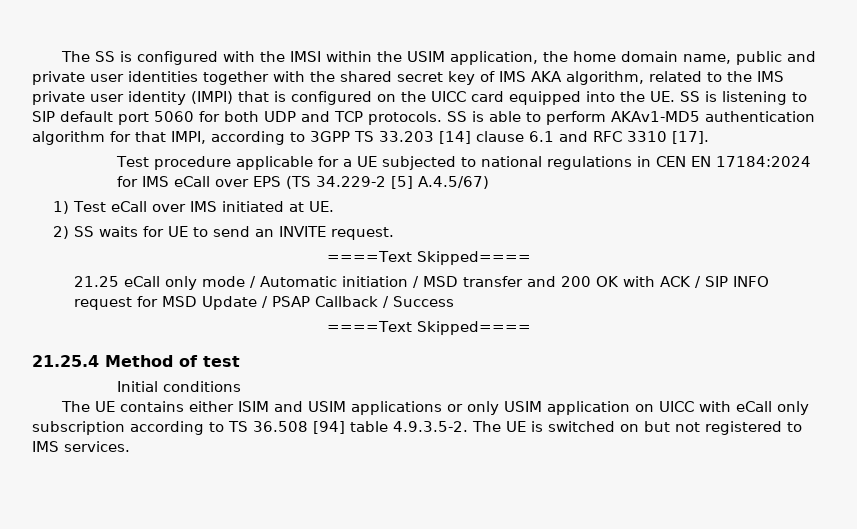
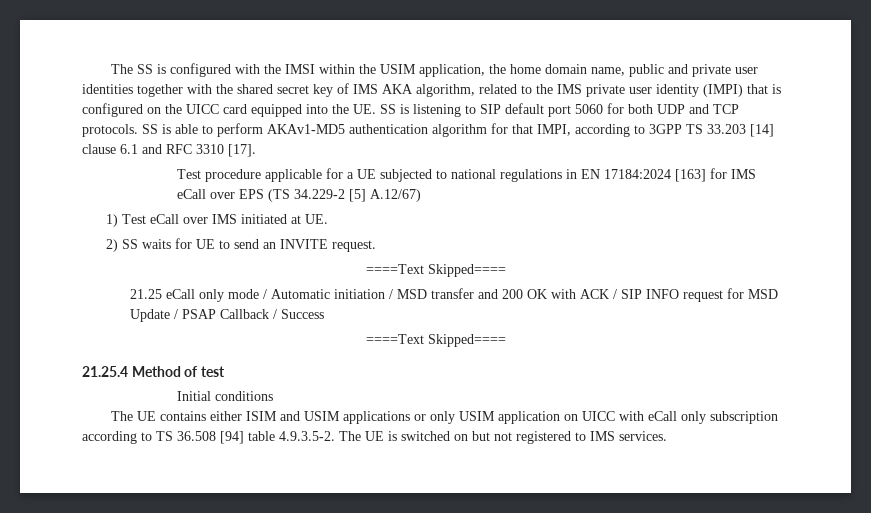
- Test procedure applicable for a UE subjected to national regulations in CEN EN 17184:2024 for IMS eCall over EPS (TS 34.229-2 [5] A.4.5/67)
+ Test procedure applicable for a UE subjected to national regulations in EN 17184:2024 [163] for IMS eCall over EPS (TS 34.229-2 [5] A.12/67)

